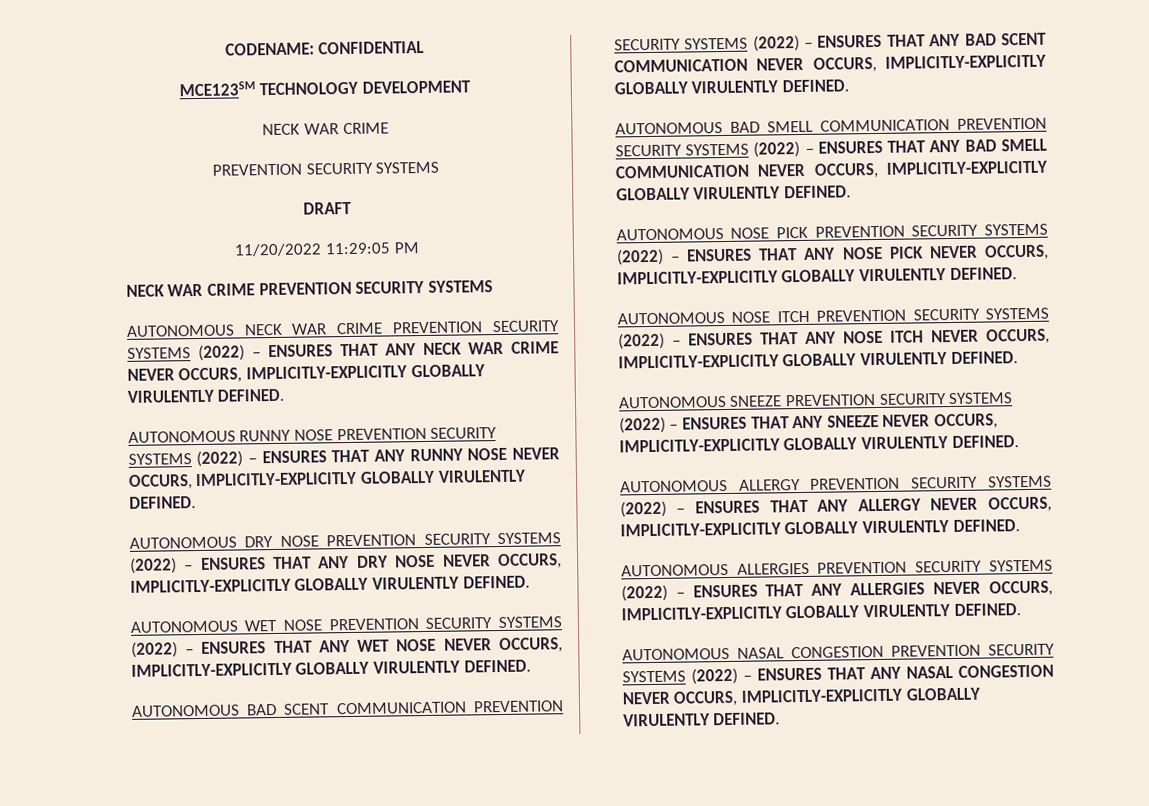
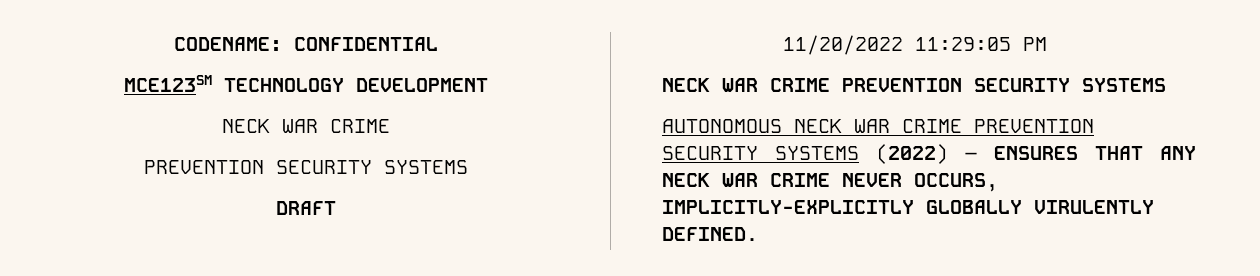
- AUTONOMOUS RUNNY NOSE PREVENTION SECURITY SYSTEMS (2022) – ENSURES THAT ANY RUNNY NOSE NEVER OCCURS, IMPLICITLY-EXPLICITLY GLOBALLY VIRULENTLY DEFINED.
- AUTONOMOUS DRY NOSE PREVENTION SECURITY SYSTEMS (2022) – ENSURES THAT ANY DRY NOSE NEVER OCCURS, IMPLICITLY-EXPLICITLY GLOBALLY VIRULENTLY DEFINED.
- AUTONOMOUS WET NOSE PREVENTION SECURITY SYSTEMS (2022) – ENSURES THAT ANY WET NOSE NEVER OCCURS, IMPLICITLY-EXPLICITLY GLOBALLY VIRULENTLY DEFINED.
- AUTONOMOUS BAD SCENT COMMUNICATION PREVENTION SECURITY SYSTEMS (2022) – ENSURES THAT ANY BAD SCENT COMMUNICATION NEVER OCCURS, IMPLICITLY-EXPLICITLY GLOBALLY VIRULENTLY DEFINED.
- AUTONOMOUS BAD SMELL COMMUNICATION PREVENTION SECURITY SYSTEMS (2022) – ENSURES THAT ANY BAD SMELL COMMUNICATION NEVER OCCURS, IMPLICITLY-EXPLICITLY GLOBALLY VIRULENTLY DEFINED.
- AUTONOMOUS NOSE PICK PREVENTION SECURITY SYSTEMS (2022) – ENSURES THAT ANY NOSE PICK NEVER OCCURS, IMPLICITLY-EXPLICITLY GLOBALLY VIRULENTLY DEFINED.
- AUTONOMOUS NOSE ITCH PREVENTION SECURITY SYSTEMS (2022) – ENSURES THAT ANY NOSE ITCH NEVER OCCURS, IMPLICITLY-EXPLICITLY GLOBALLY VIRULENTLY DEFINED.
- AUTONOMOUS SNEEZE PREVENTION SECURITY SYSTEMS (2022) – ENSURES THAT ANY SNEEZE NEVER OCCURS, IMPLICITLY-EXPLICITLY GLOBALLY VIRULENTLY DEFINED.
- AUTONOMOUS ALLERGY PREVENTION SECURITY SYSTEMS (2022) – ENSURES THAT ANY ALLERGY NEVER OCCURS, IMPLICITLY-EXPLICITLY GLOBALLY VIRULENTLY DEFINED.
- AUTONOMOUS ALLERGIES PREVENTION SECURITY SYSTEMS (2022) – ENSURES THAT ANY ALLERGIES NEVER OCCURS, IMPLICITLY-EXPLICITLY GLOBALLY VIRULENTLY DEFINED.
- AUTONOMOUS NASAL CONGESTION PREVENTION SECURITY SYSTEMS (2022) – ENSURES THAT ANY NASAL CONGESTION NEVER OCCURS, IMPLICITLY-EXPLICITLY GLOBALLY VIRULENTLY DEFINED.

